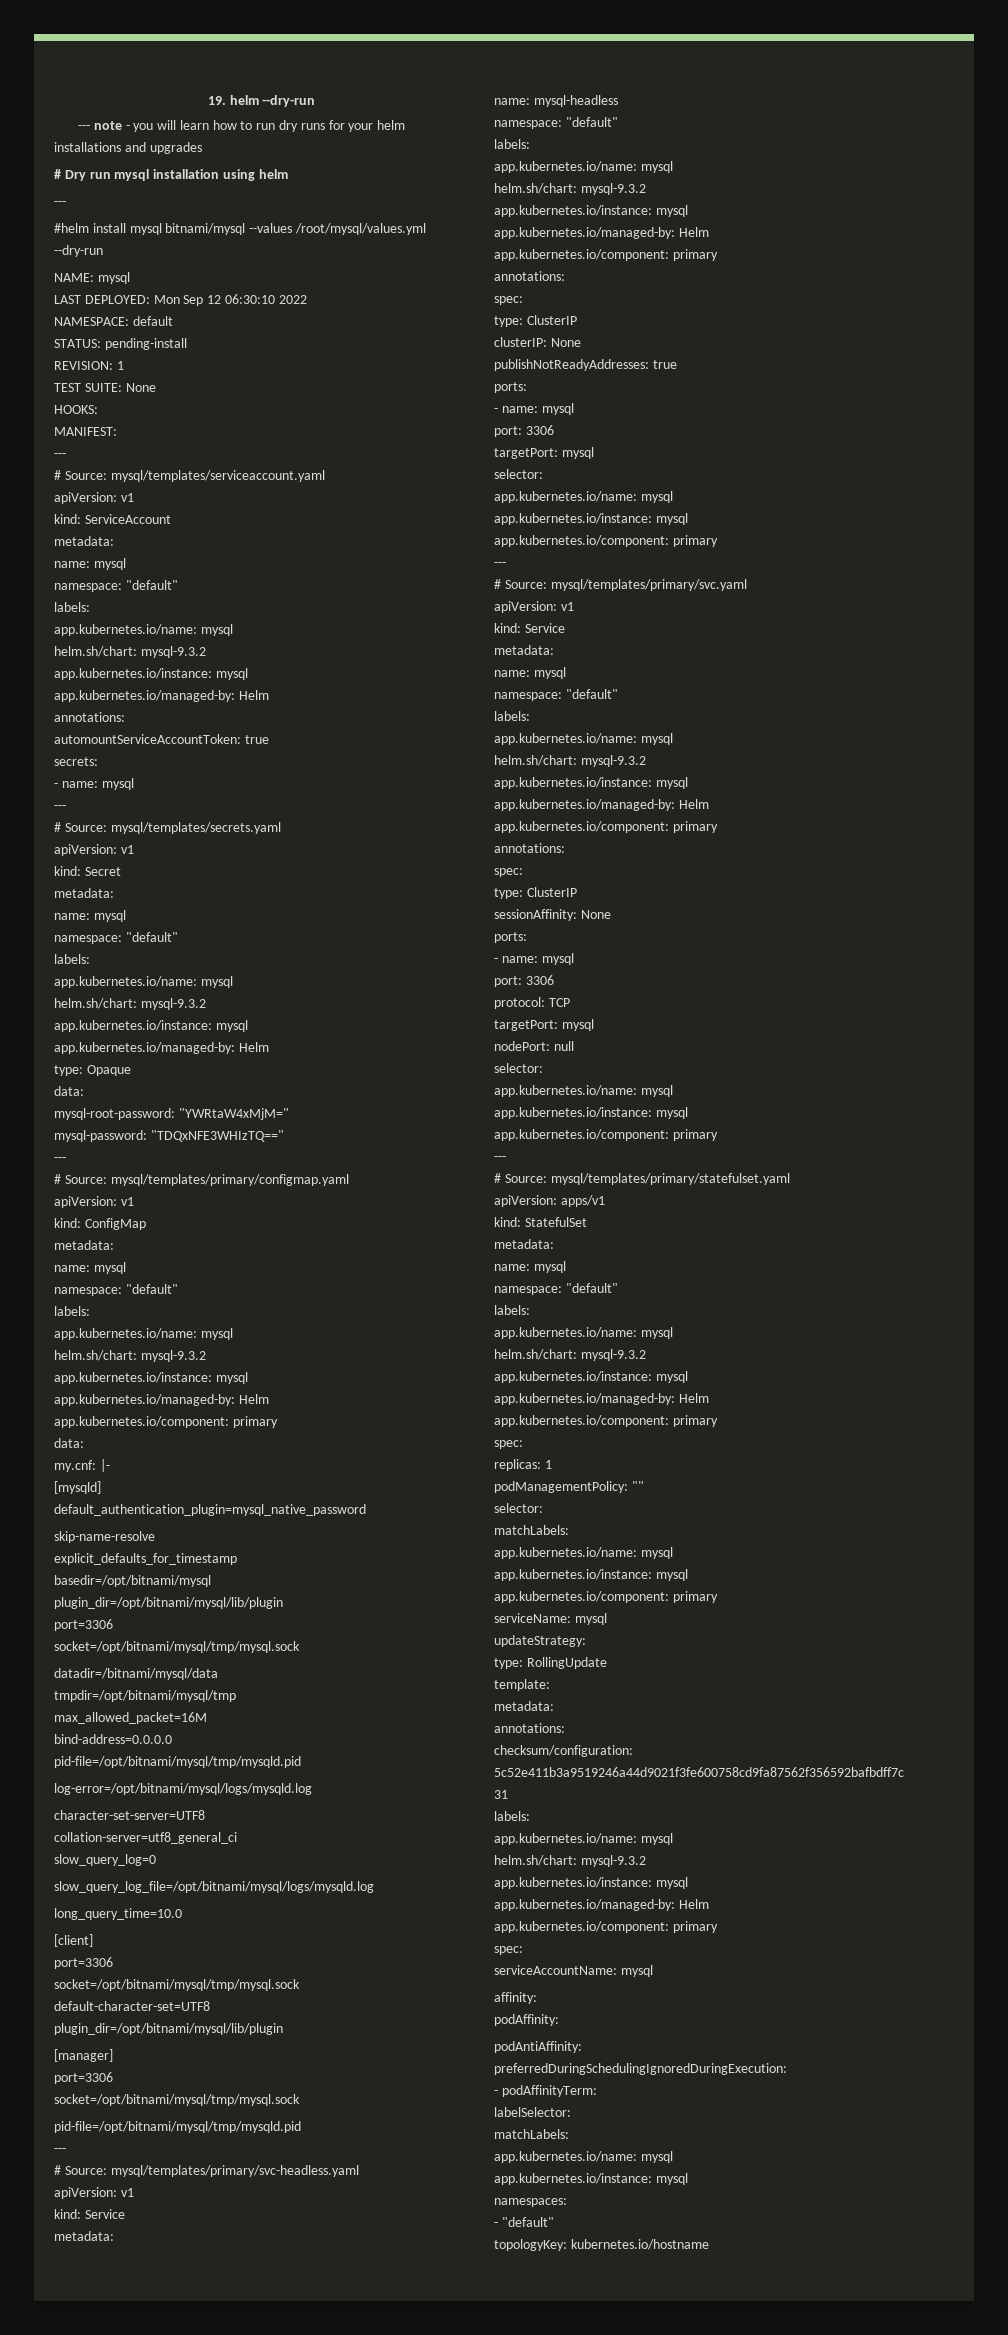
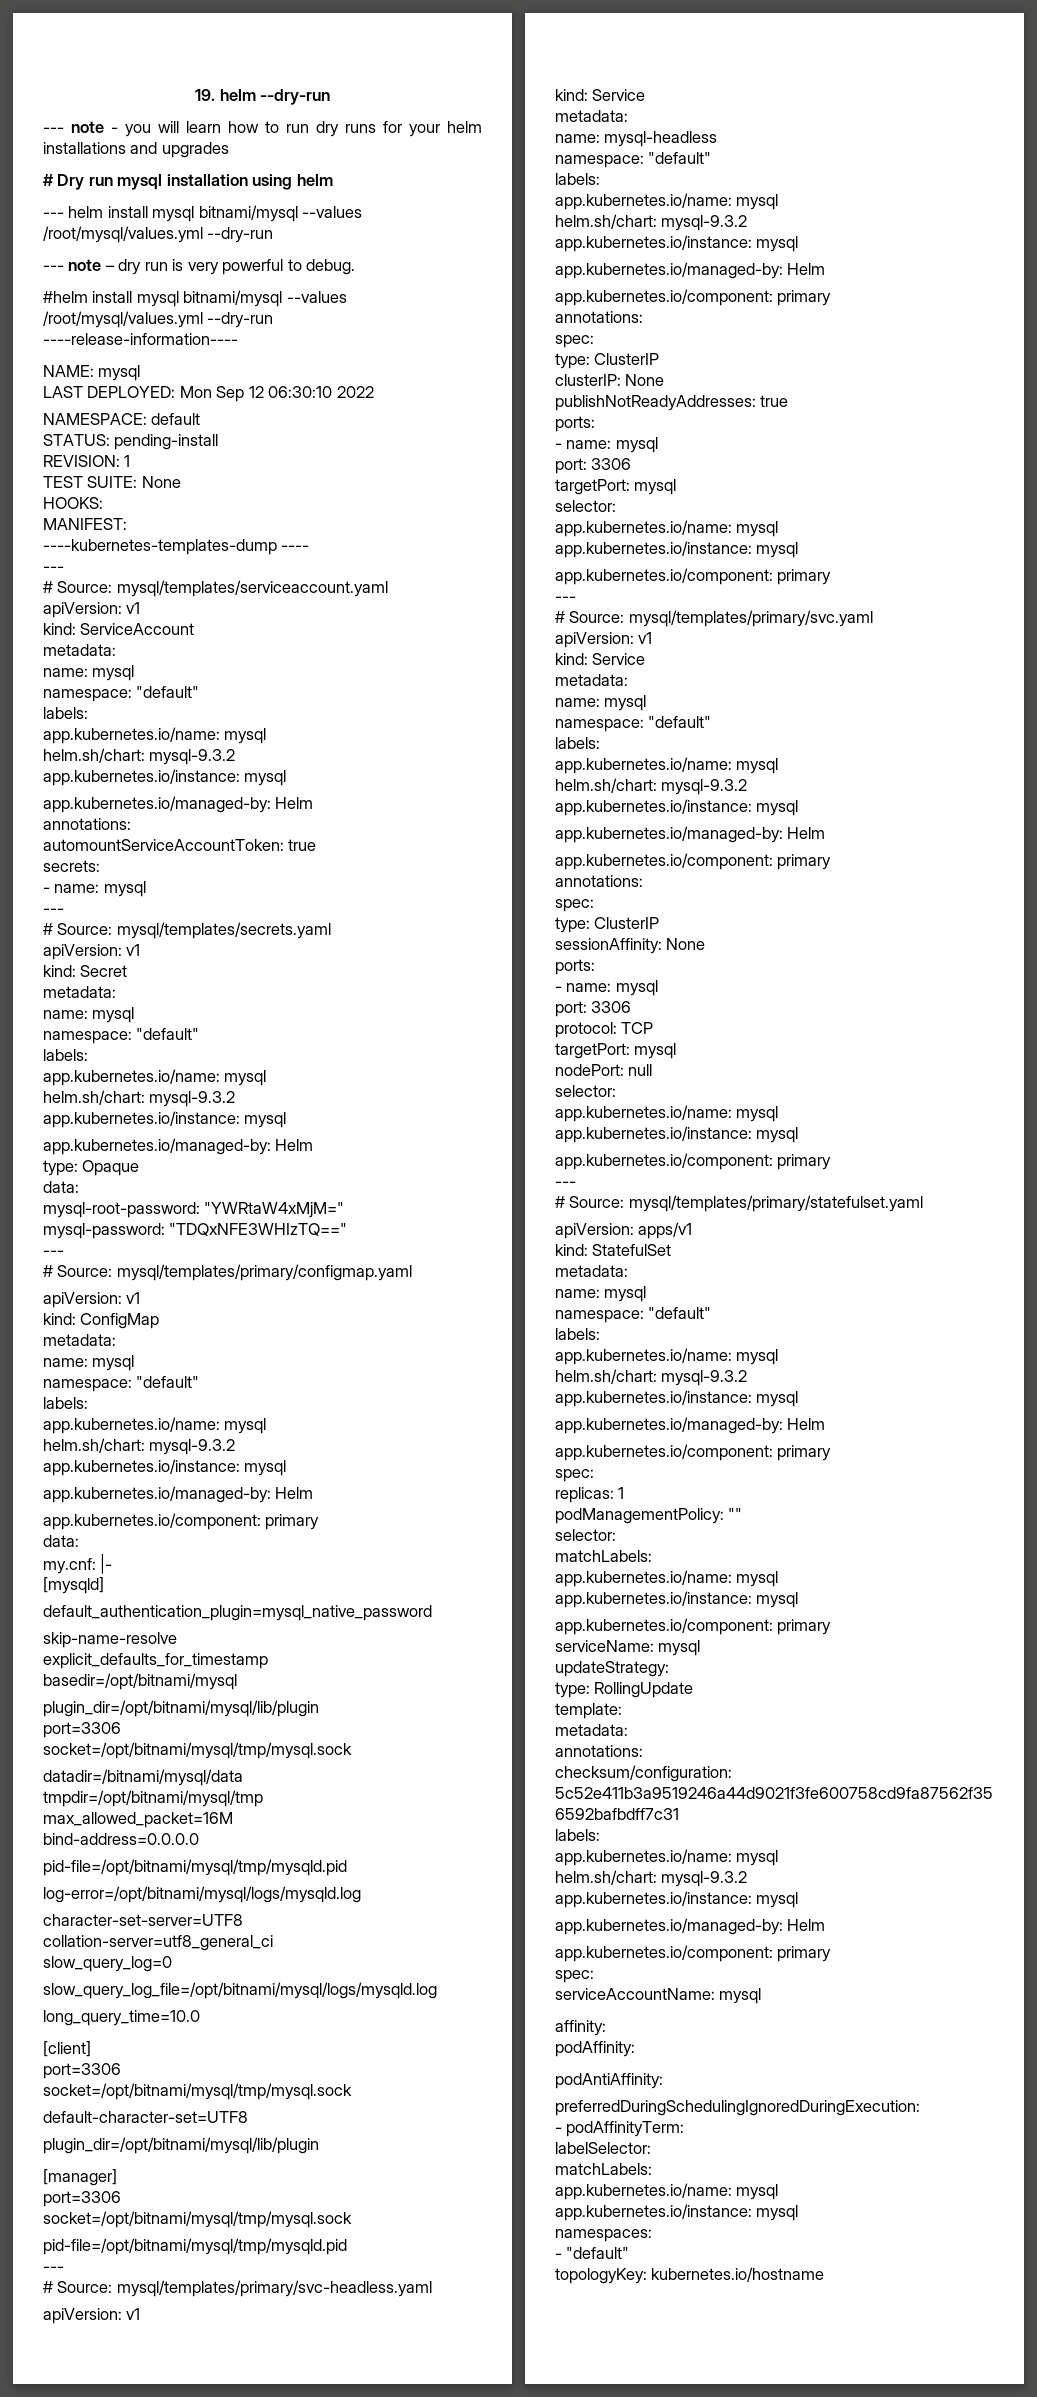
  # Dry run mysql installation using helm
- ---
+ --- helm install mysql bitnami/mysql --values /root/mysql/values.yml --dry-run
+ --- note – dry run is very powerful to debug.
+ ----release-information----
+ ----kubernetes-templates-dump ----

